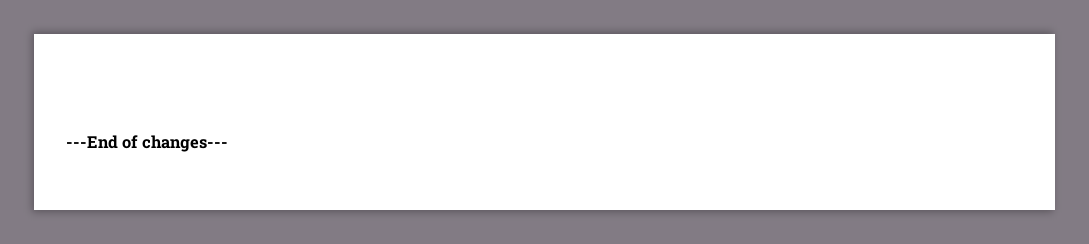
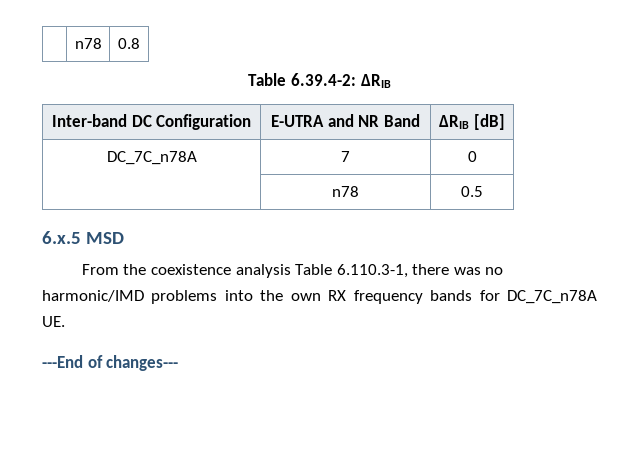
+ | n78 | 0.8
+ Table 6.39.4-2: ΔRIB
+ Inter-band DC Configuration | E-UTRA and NR Band | ΔRIB [dB]
+ DC_7C_n78A | 7 | 0
+ | n78 | 0.5
+ 6.x.5 MSD
+ From the coexistence analysis Table 6.110.3-1, there was no harmonic/IMD problems into the own RX frequency bands for DC_7C_n78A UE.

